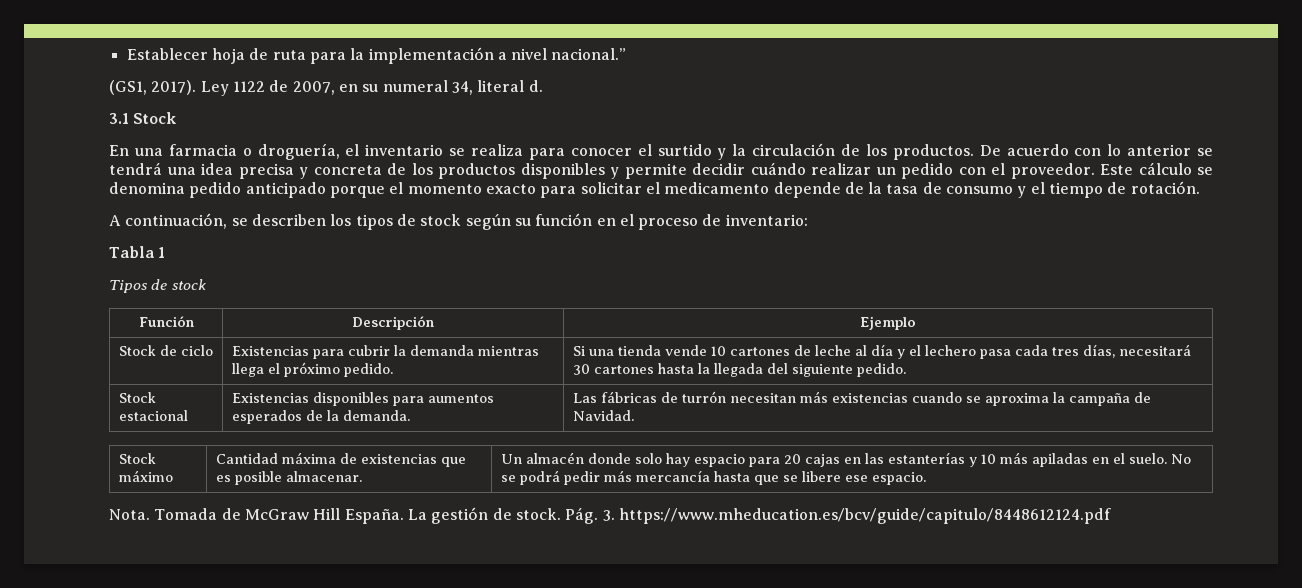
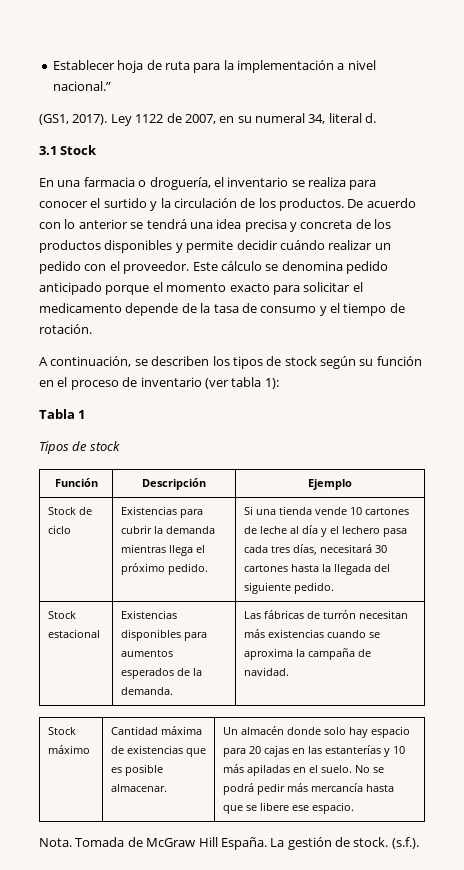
- A continuación, se describen los tipos de stock según su función en el proceso de inventario:
+ A continuación, se describen los tipos de stock según su función en el proceso de inventario (ver tabla 1):
- Stock estacional | Existencias disponibles para aumentos esperados de la demanda. | Las fábricas de turrón necesitan más existencias cuando se aproxima la campaña de Navidad.
+ Stock estacional | Existencias disponibles para aumentos esperados de la demanda. | Las fábricas de turrón necesitan más existencias cuando se aproxima la campaña de navidad.
- Pág. 3. https://www.mheducation.es/bcv/guide/capitulo/8448612124.pdf
+ (s.f.).

